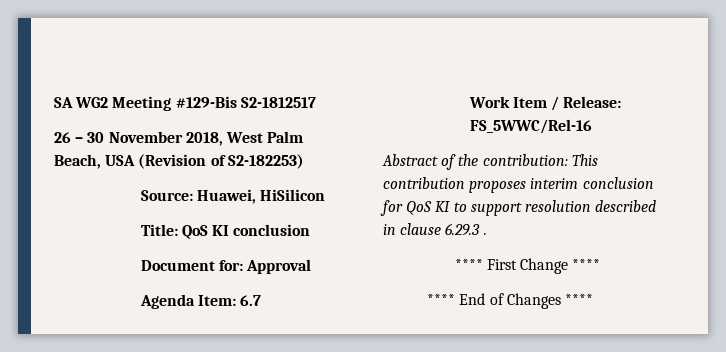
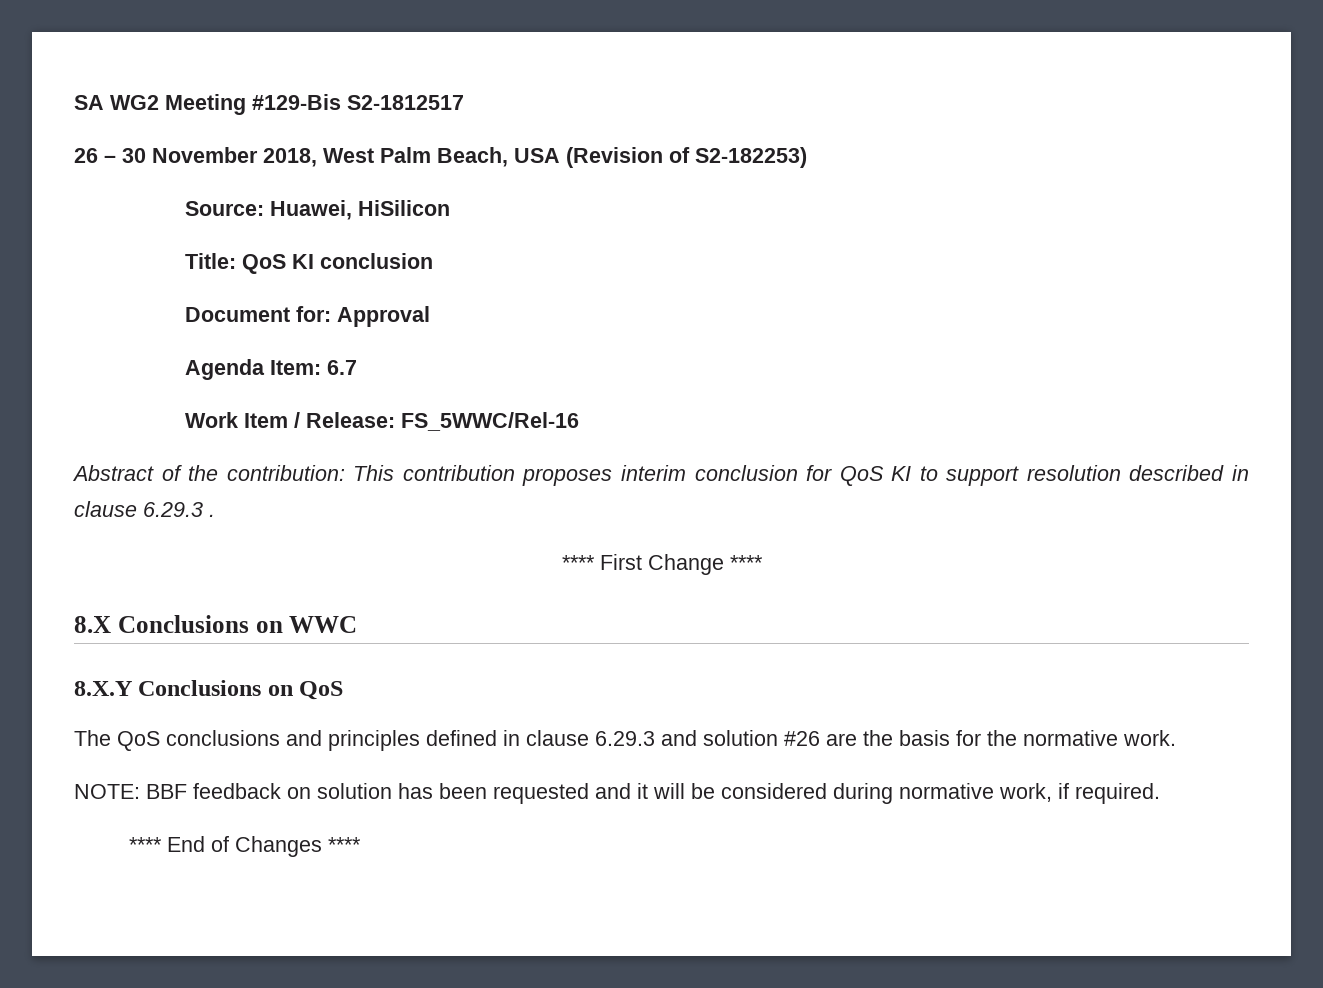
+ 8.X Conclusions on WWC
+ 8.X.Y Conclusions on QoS
+ The QoS conclusions and principles defined in clause 6.29.3 and solution #26 are the basis for the normative work.
+ NOTE: BBF feedback on solution has been requested and it will be considered during normative work, if required.

